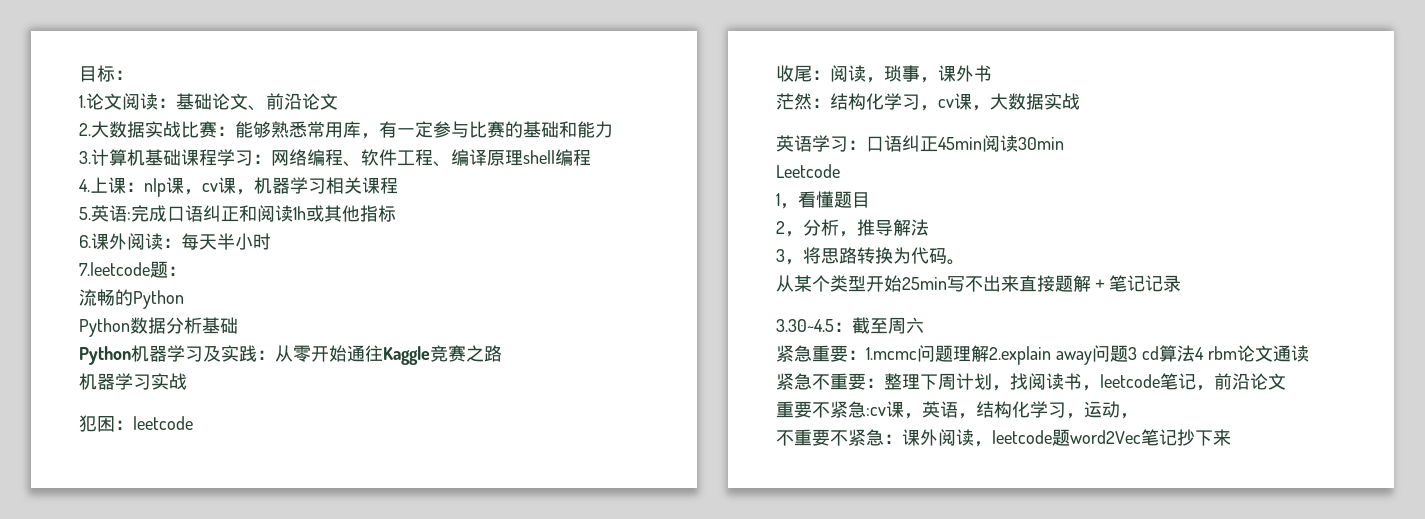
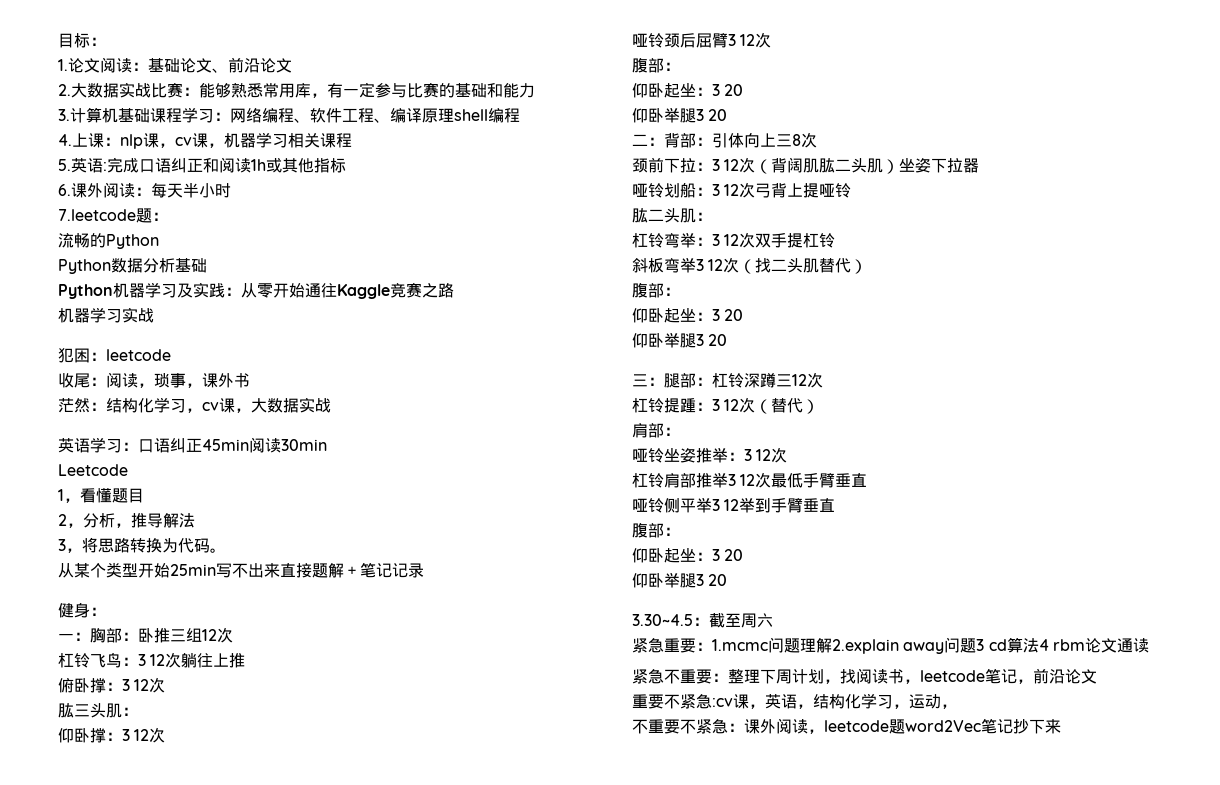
+ 健身：
+ 一：胸部：卧推三组12次
+ 杠铃飞鸟：3 12次躺往上推
+ 俯卧撑：3 12次
+ 肱三头肌：
+ 仰卧撑：3 12次
+ 哑铃颈后屈臂3 12次
+ 腹部：
+ 仰卧起坐：3 20
+ 仰卧举腿3 20
+ 二：背部：引体向上三8次
+ 颈前下拉：3 12次（背阔肌肱二头肌）坐姿下拉器
+ 哑铃划船：3 12次弓背上提哑铃
+ 肱二头肌：
+ 杠铃弯举：3 12次双手提杠铃
+ 斜板弯举3 12次（找二头肌替代）
+ 腹部：
+ 仰卧起坐：3 20
+ 仰卧举腿3 20
+ 三：腿部：杠铃深蹲三12次
+ 杠铃提踵：3 12次（替代）
+ 肩部：
+ 哑铃坐姿推举：3 12次
+ 杠铃肩部推举3 12次最低手臂垂直
+ 哑铃侧平举3 12举到手臂垂直
+ 腹部：
+ 仰卧起坐：3 20
+ 仰卧举腿3 20

